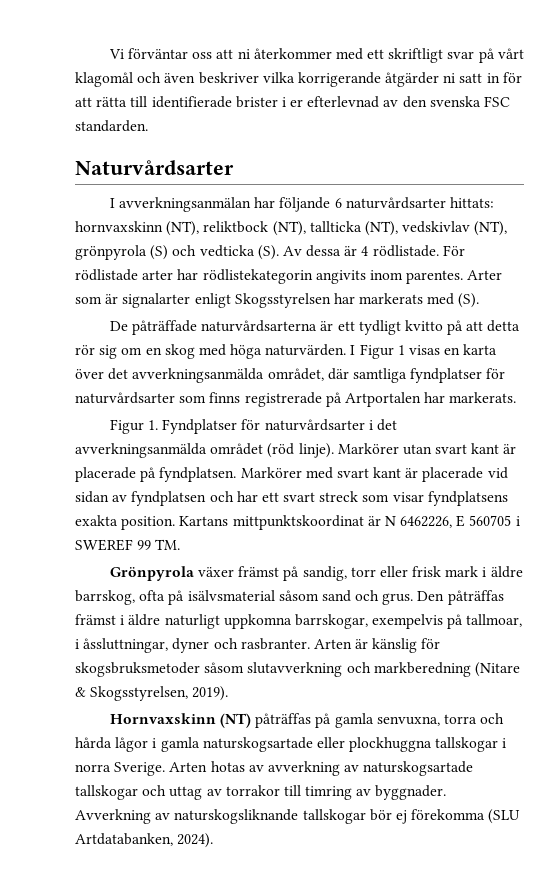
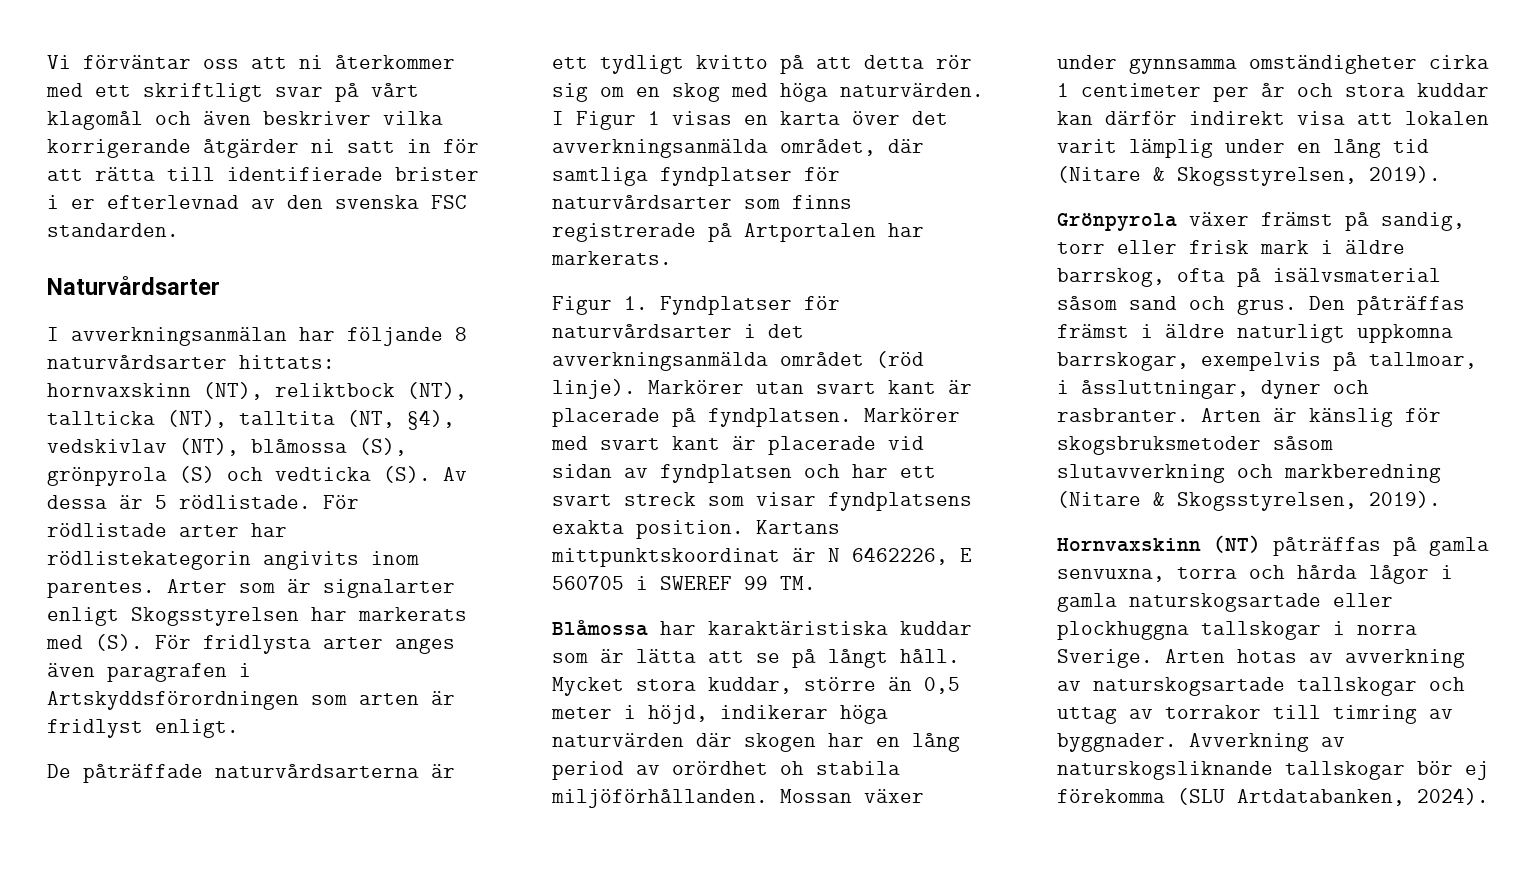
- I avverkningsanmälan har följande 6 naturvårdsarter hittats: hornvaxskinn (NT), reliktbock (NT), tallticka (NT), vedskivlav (NT), grönpyrola (S) och vedticka (S). Av dessa är 4 rödlistade.
+ I avverkningsanmälan har följande 8 naturvårdsarter hittats: hornvaxskinn (NT), reliktbock (NT), tallticka (NT), talltita (NT, §4), vedskivlav (NT), blåmossa (S), grönpyrola (S) och vedticka (S). Av dessa är 5 rödlistade.
- Arter som är signalarter enligt Skogsstyrelsen har markerats med (S).
+ Arter som är signalarter enligt Skogsstyrelsen har markerats med (S). För fridlysta arter anges även paragrafen i Artskyddsförordningen som arten är fridlyst enligt.
+ Blåmossa har karaktäristiska kuddar som är lätta att se på långt håll. Mycket stora kuddar, större än 0,5 meter i höjd, indikerar höga naturvärden där skogen har en lång period av orördhet oh stabila miljöförhållanden. Mossan växer under gynnsamma omständigheter cirka 1 centimeter per år och stora kuddar kan därför indirekt visa att lokalen varit lämplig under en lång tid (Nitare & Skogsstyrelsen, 2019).

